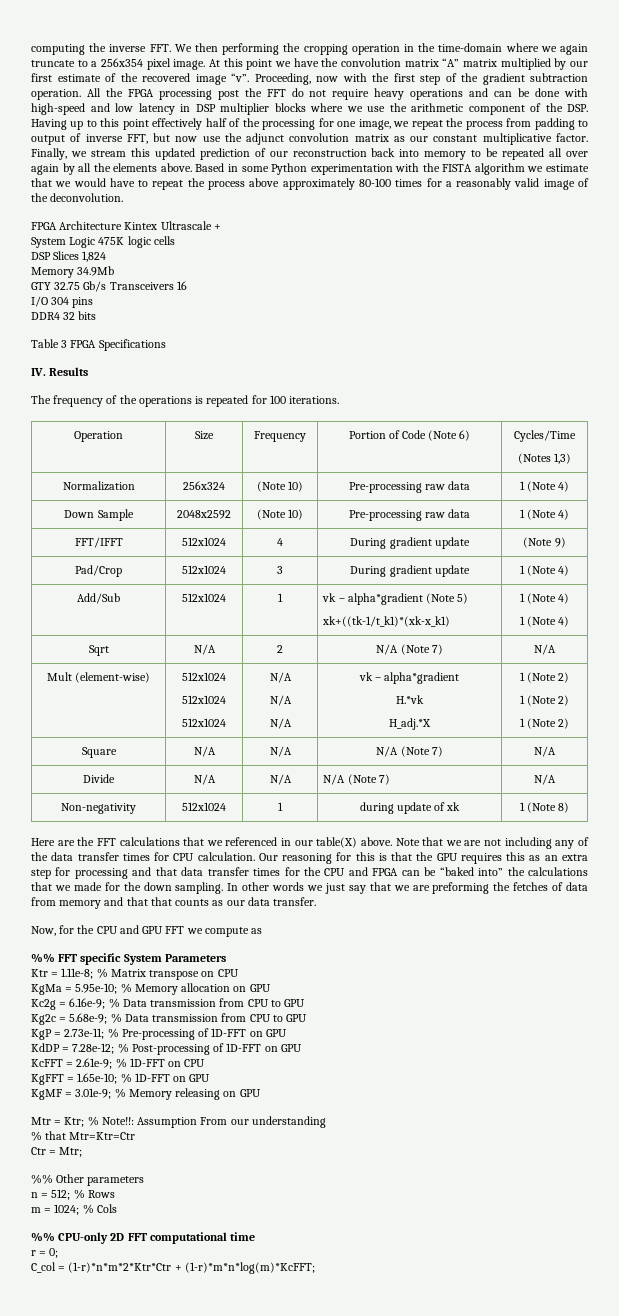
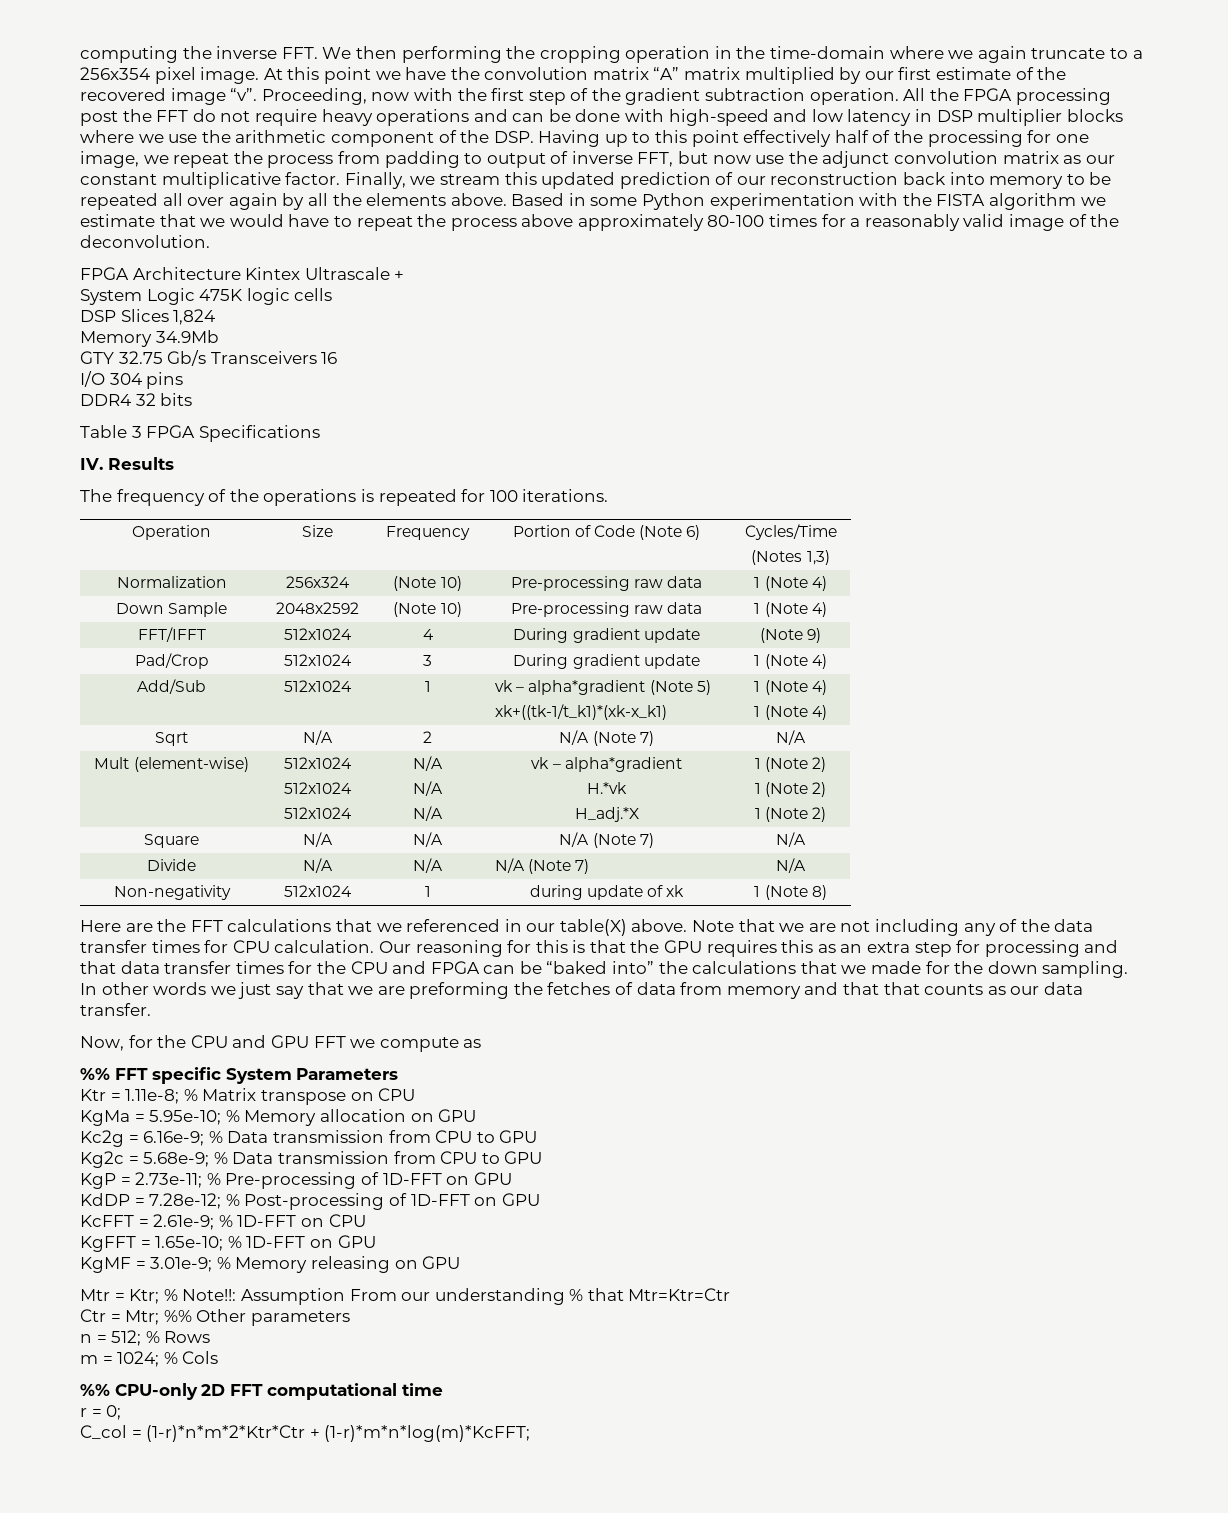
- Mtr = Ktr; % Note!!: Assumption From our understanding
- % that Mtr=Ktr=Ctr
+ Mtr = Ktr; % Note!!: Assumption From our understanding % that Mtr=Ktr=Ctr
- Ctr = Mtr;
- %% Other parameters
+ Ctr = Mtr; %% Other parameters

